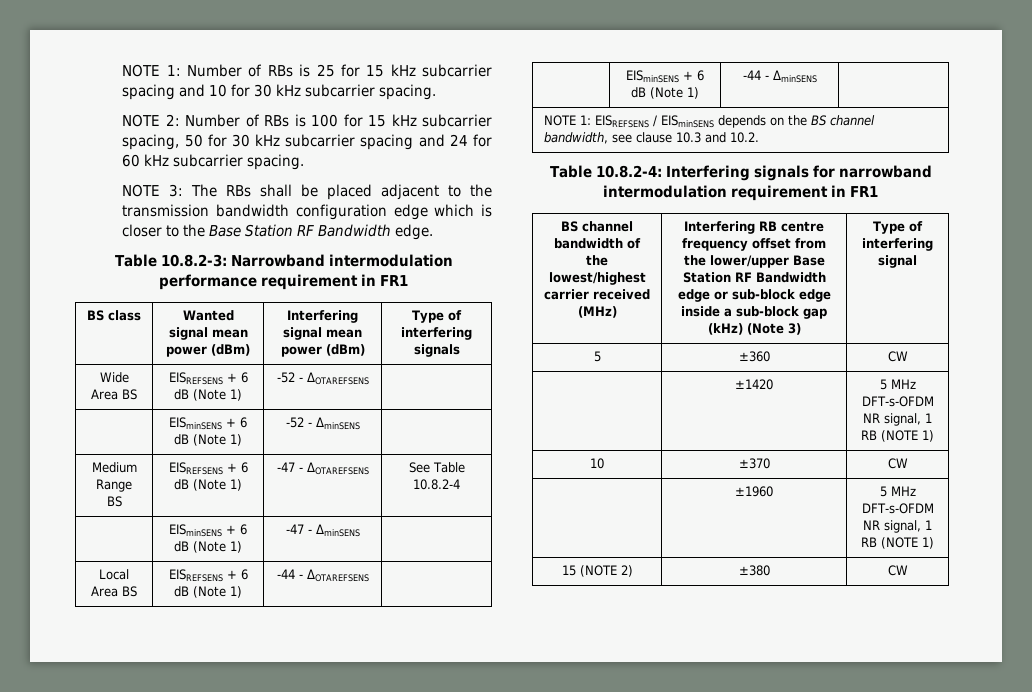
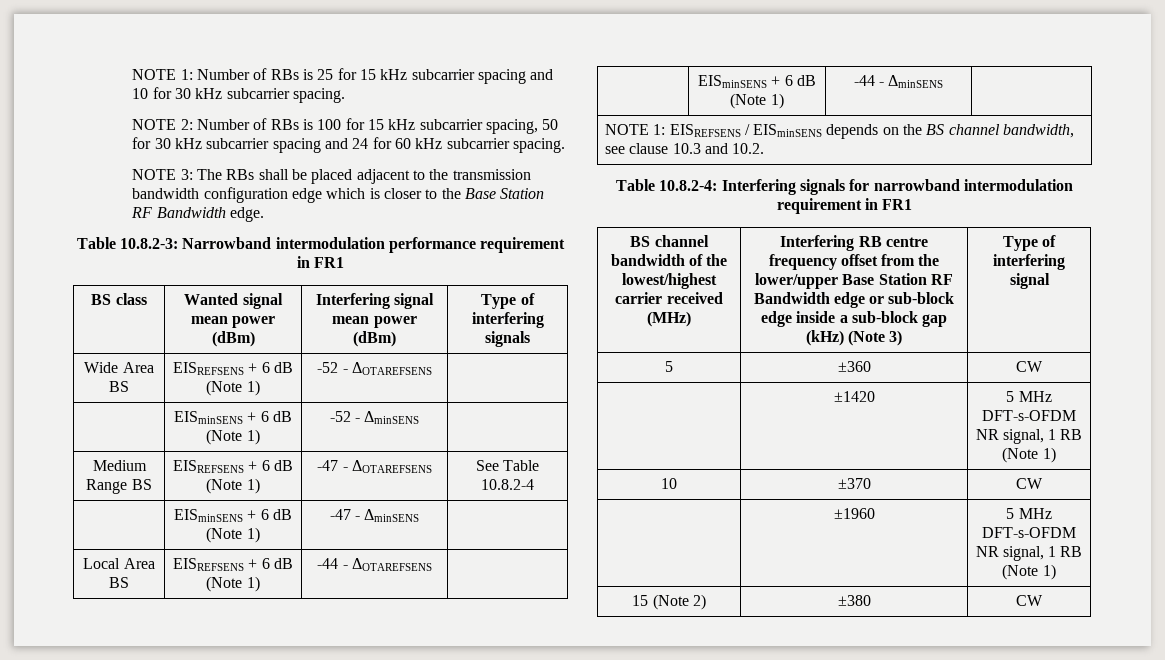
- | ±1420 | 5 MHz DFT-s-OFDM NR signal, 1 RB (NOTE 1)
+ | ±1420 | 5 MHz DFT-s-OFDM NR signal, 1 RB (Note 1)
- | ±1960 | 5 MHz DFT-s-OFDM NR signal, 1 RB (NOTE 1)
+ | ±1960 | 5 MHz DFT-s-OFDM NR signal, 1 RB (Note 1)
- 15 (NOTE 2) | ±380 | CW
+ 15 (Note 2) | ±380 | CW

